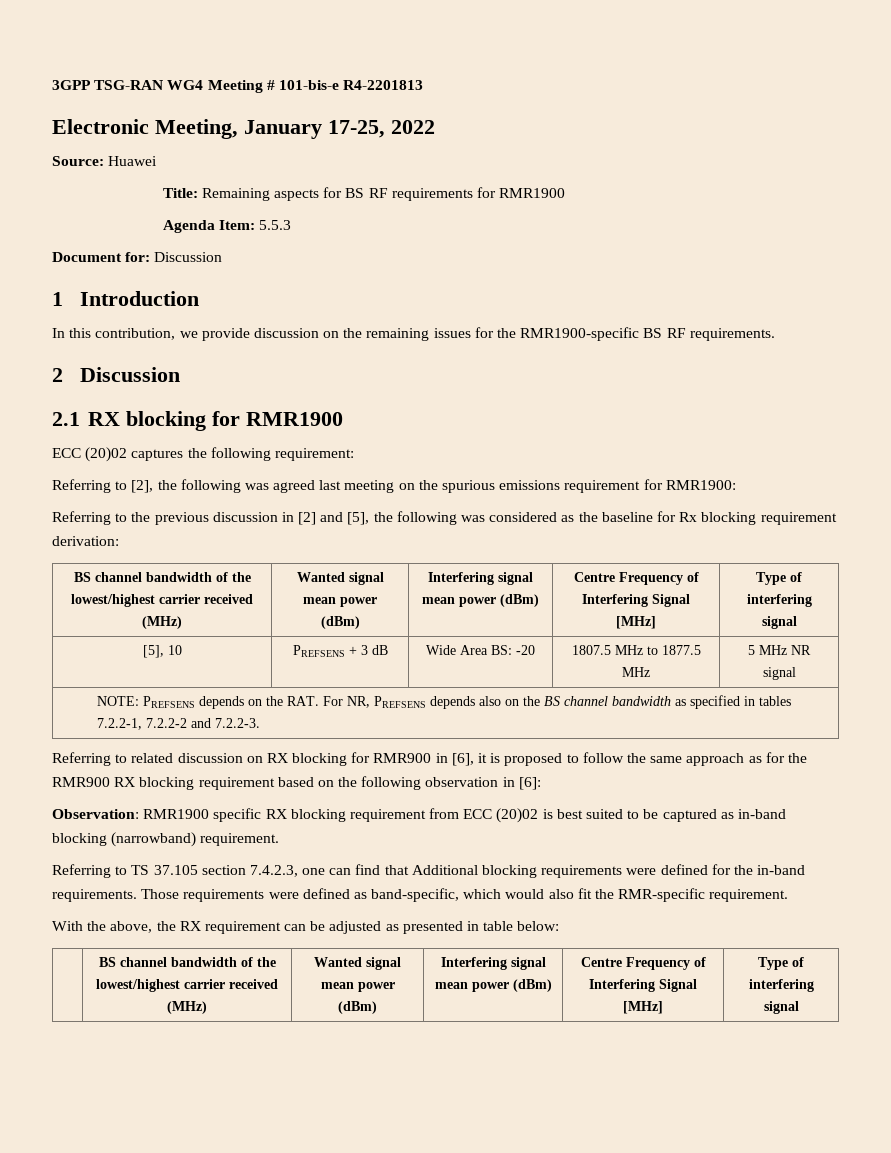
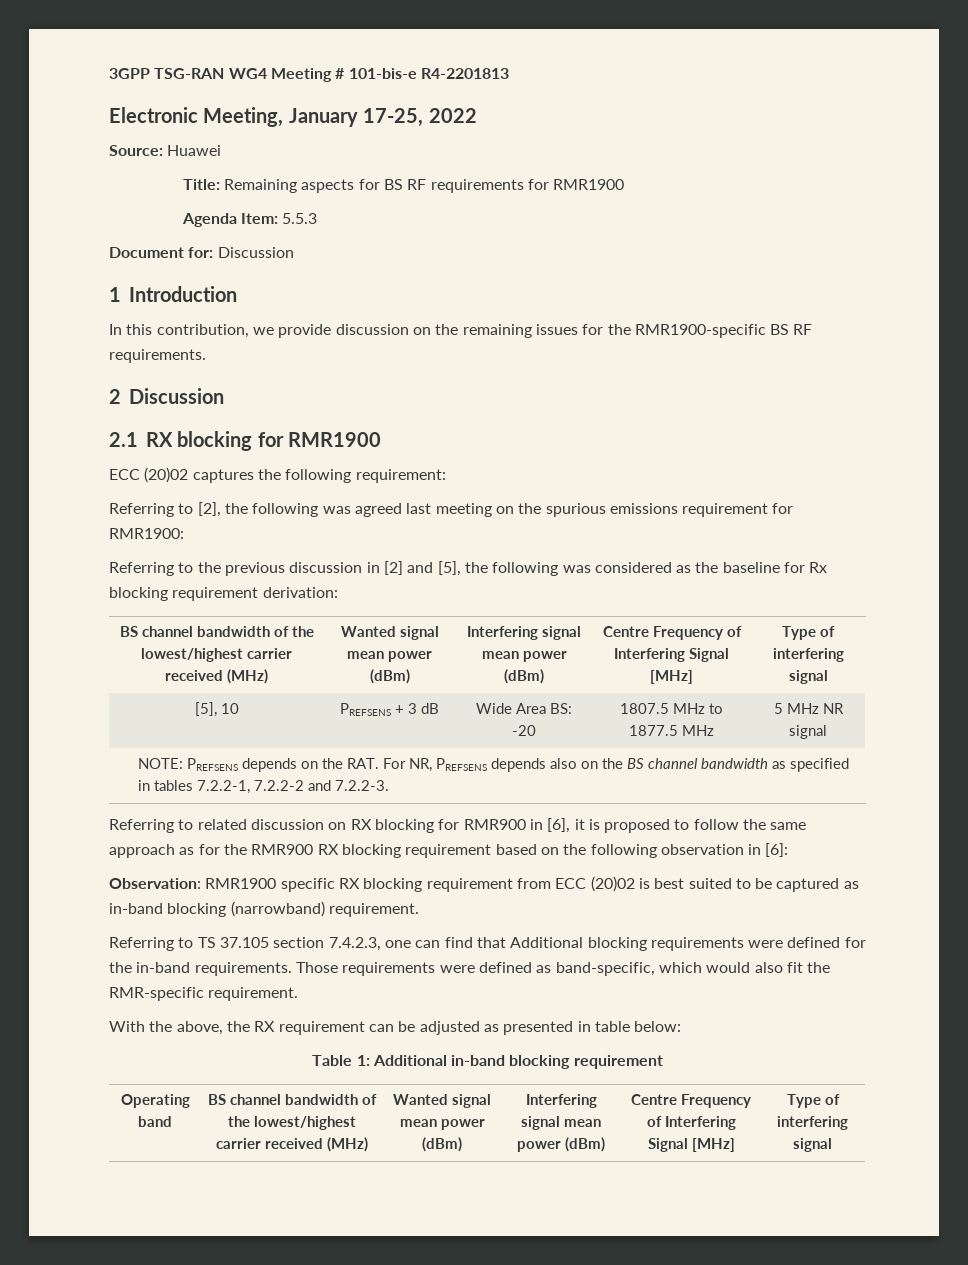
- | BS channel bandwidth of the lowest/highest carrier received (MHz) | Wanted signal mean power (dBm) | Interfering signal mean power (dBm) | Centre Frequency of Interfering Signal [MHz] | Type of interfering signal
+ Table 1: Additional in-band blocking requirement
+ Operating band | BS channel bandwidth of the lowest/highest carrier received (MHz) | Wanted signal mean power (dBm) | Interfering signal mean power (dBm) | Centre Frequency of Interfering Signal [MHz] | Type of interfering signal

